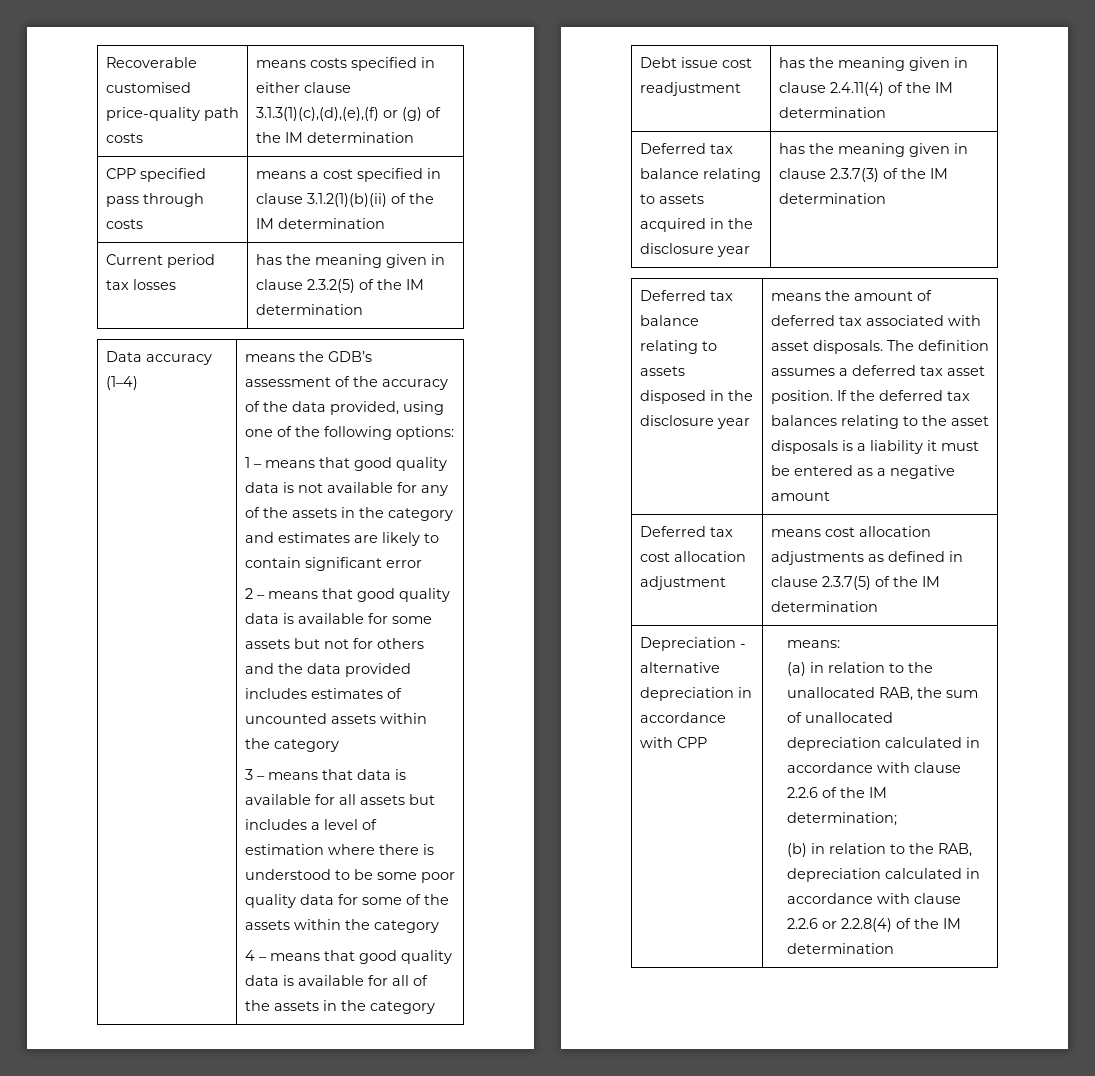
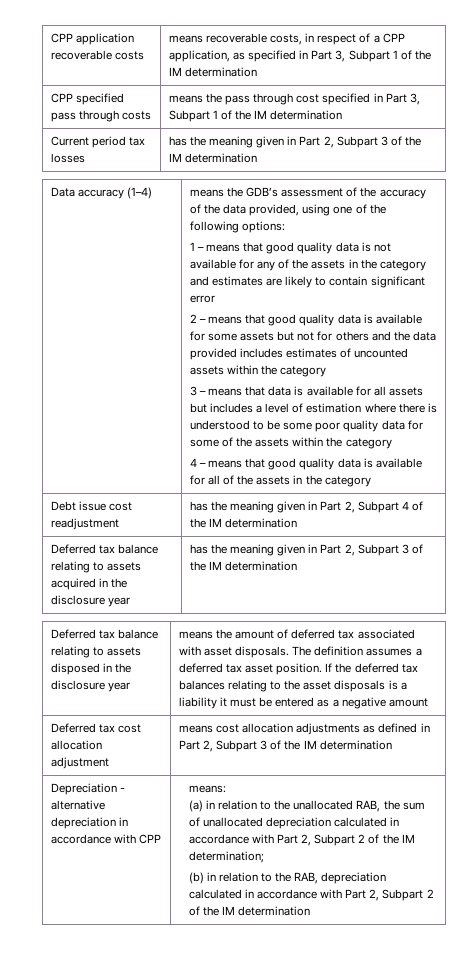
- Recoverable customised price-quality path costs | means costs specified in either clause 3.1.3(1)(c),(d),(e),(f) or (g) of the IM determination
+ CPP application recoverable costs | means recoverable costs, in respect of a CPP application, as specified in Part 3, Subpart 1 of the IM determination
- CPP specified pass through costs | means a cost specified in clause 3.1.2(1)(b)(ii) of the IM determination
+ CPP specified pass through costs | means the pass through cost specified in Part 3, Subpart 1 of the IM determination
- Current period tax losses | has the meaning given in clause 2.3.2(5) of the IM determination
+ Current period tax losses | has the meaning given in Part 2, Subpart 3 of the IM determination
- Debt issue cost readjustment | has the meaning given in clause 2.4.11(4) of the IM determination
+ Debt issue cost readjustment | has the meaning given in Part 2, Subpart 4 of the IM determination
- Deferred tax balance relating to assets acquired in the disclosure year | has the meaning given in clause 2.3.7(3) of the IM determination
+ Deferred tax balance relating to assets acquired in the disclosure year | has the meaning given in Part 2, Subpart 3 of the IM determination
- Deferred tax cost allocation adjustment | means cost allocation adjustments as defined in clause 2.3.7(5) of the IM determination
+ Deferred tax cost allocation adjustment | means cost allocation adjustments as defined in Part 2, Subpart 3 of the IM determination
- (a) in relation to the unallocated RAB, the sum of unallocated depreciation calculated in accordance with clause 2.2.6 of the IM determination;
+ (a) in relation to the unallocated RAB, the sum of unallocated depreciation calculated in accordance with Part 2, Subpart 2 of the IM determination;
- (b) in relation to the RAB, depreciation calculated in accordance with clause 2.2.6 or 2.2.8(4) of the IM determination
+ (b) in relation to the RAB, depreciation calculated in accordance with Part 2, Subpart 2 of the IM determination

